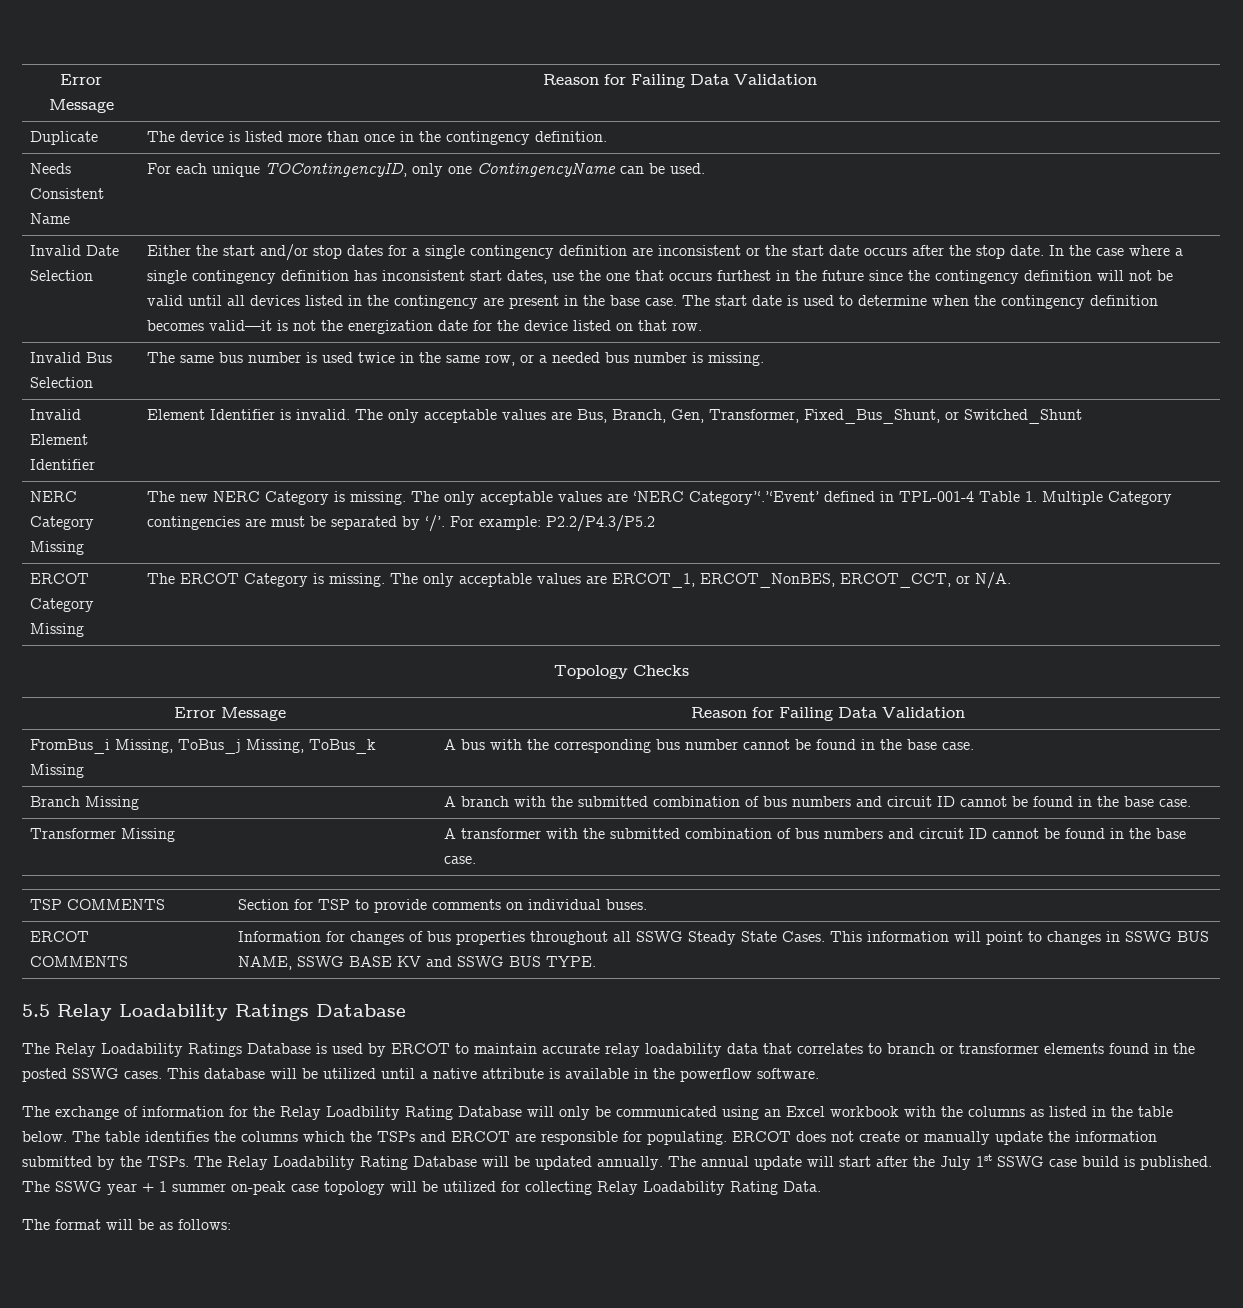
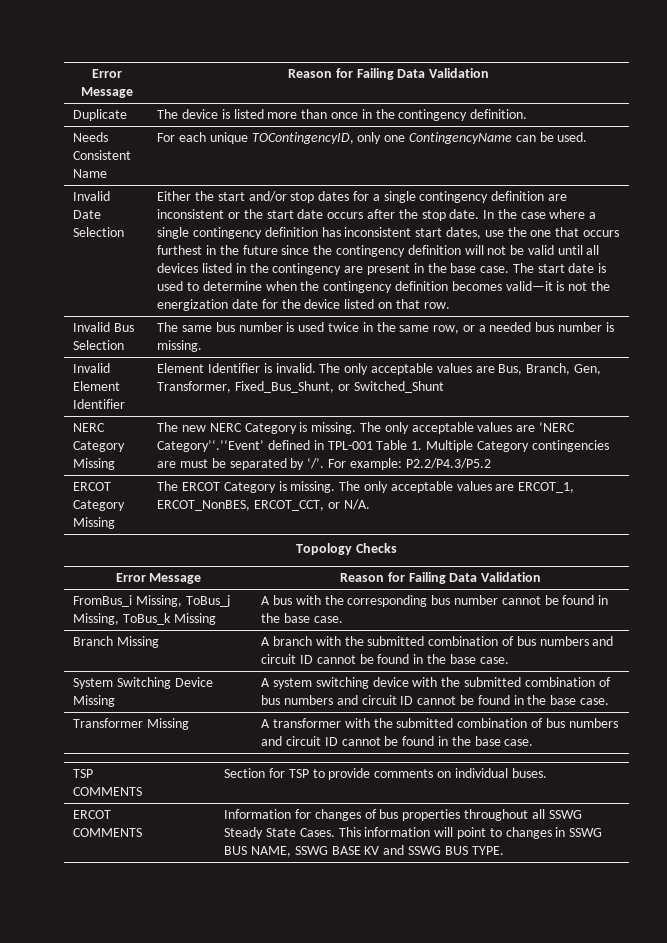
- NERC Category Missing | The new NERC Category is missing. The only acceptable values are ‘NERC Category’‘.’‘Event’ defined in TPL-001-4 Table 1. Multiple Category contingencies are must be separated by ‘/’. For example: P2.2/P4.3/P5.2
+ NERC Category Missing | The new NERC Category is missing. The only acceptable values are ‘NERC Category’‘.’‘Event’ defined in TPL-001 Table 1. Multiple Category contingencies are must be separated by ‘/’. For example: P2.2/P4.3/P5.2
+ System Switching Device Missing | A system switching device with the submitted combination of bus numbers and circuit ID cannot be found in the base case.
- 5.5 Relay Loadability Ratings Database
- The Relay Loadability Ratings Database is used by ERCOT to maintain accurate relay loadability data that correlates to branch or transformer elements found in the posted SSWG cases. This database will be utilized until a native attribute is available in the powerflow software.
- The exchange of information for the Relay Loadbility Rating Database will only be communicated using an Excel workbook with the columns as listed in the table below. The table identifies the columns which the TSPs and ERCOT are responsible for populating. ERCOT does not create or manually update the information submitted by the TSPs. The Relay Loadability Rating Database will be updated annually. The annual update will start after the July 1st SSWG case build is published. The SSWG year + 1 summer on-peak case topology will be utilized for collecting Relay Loadability Rating Data.
- The format will be as follows:

